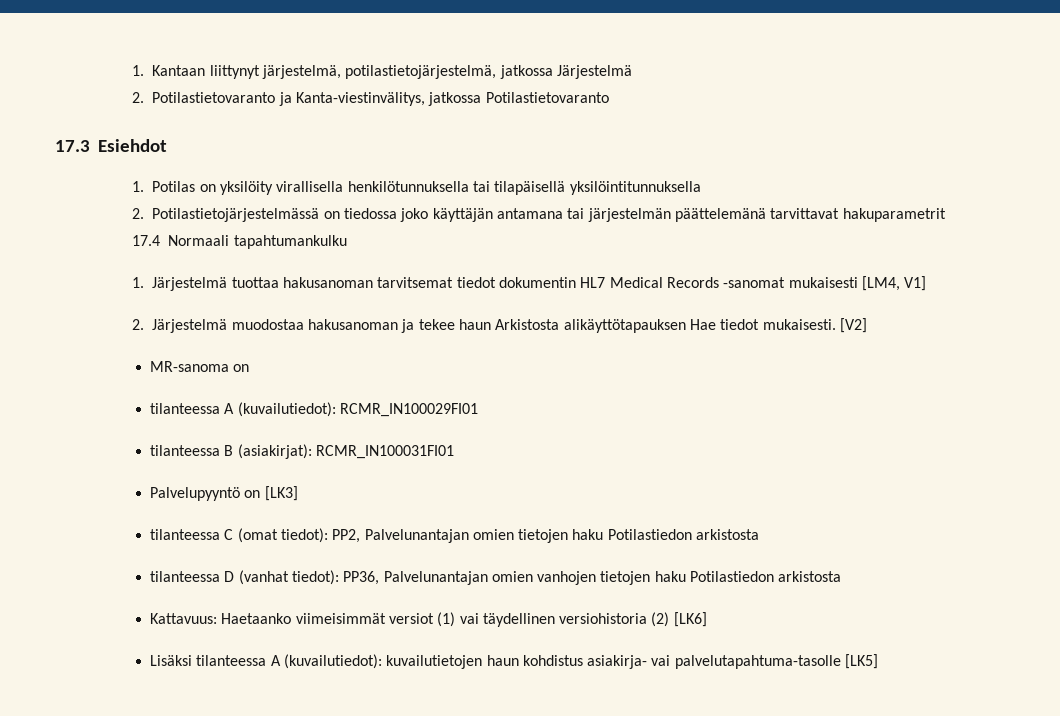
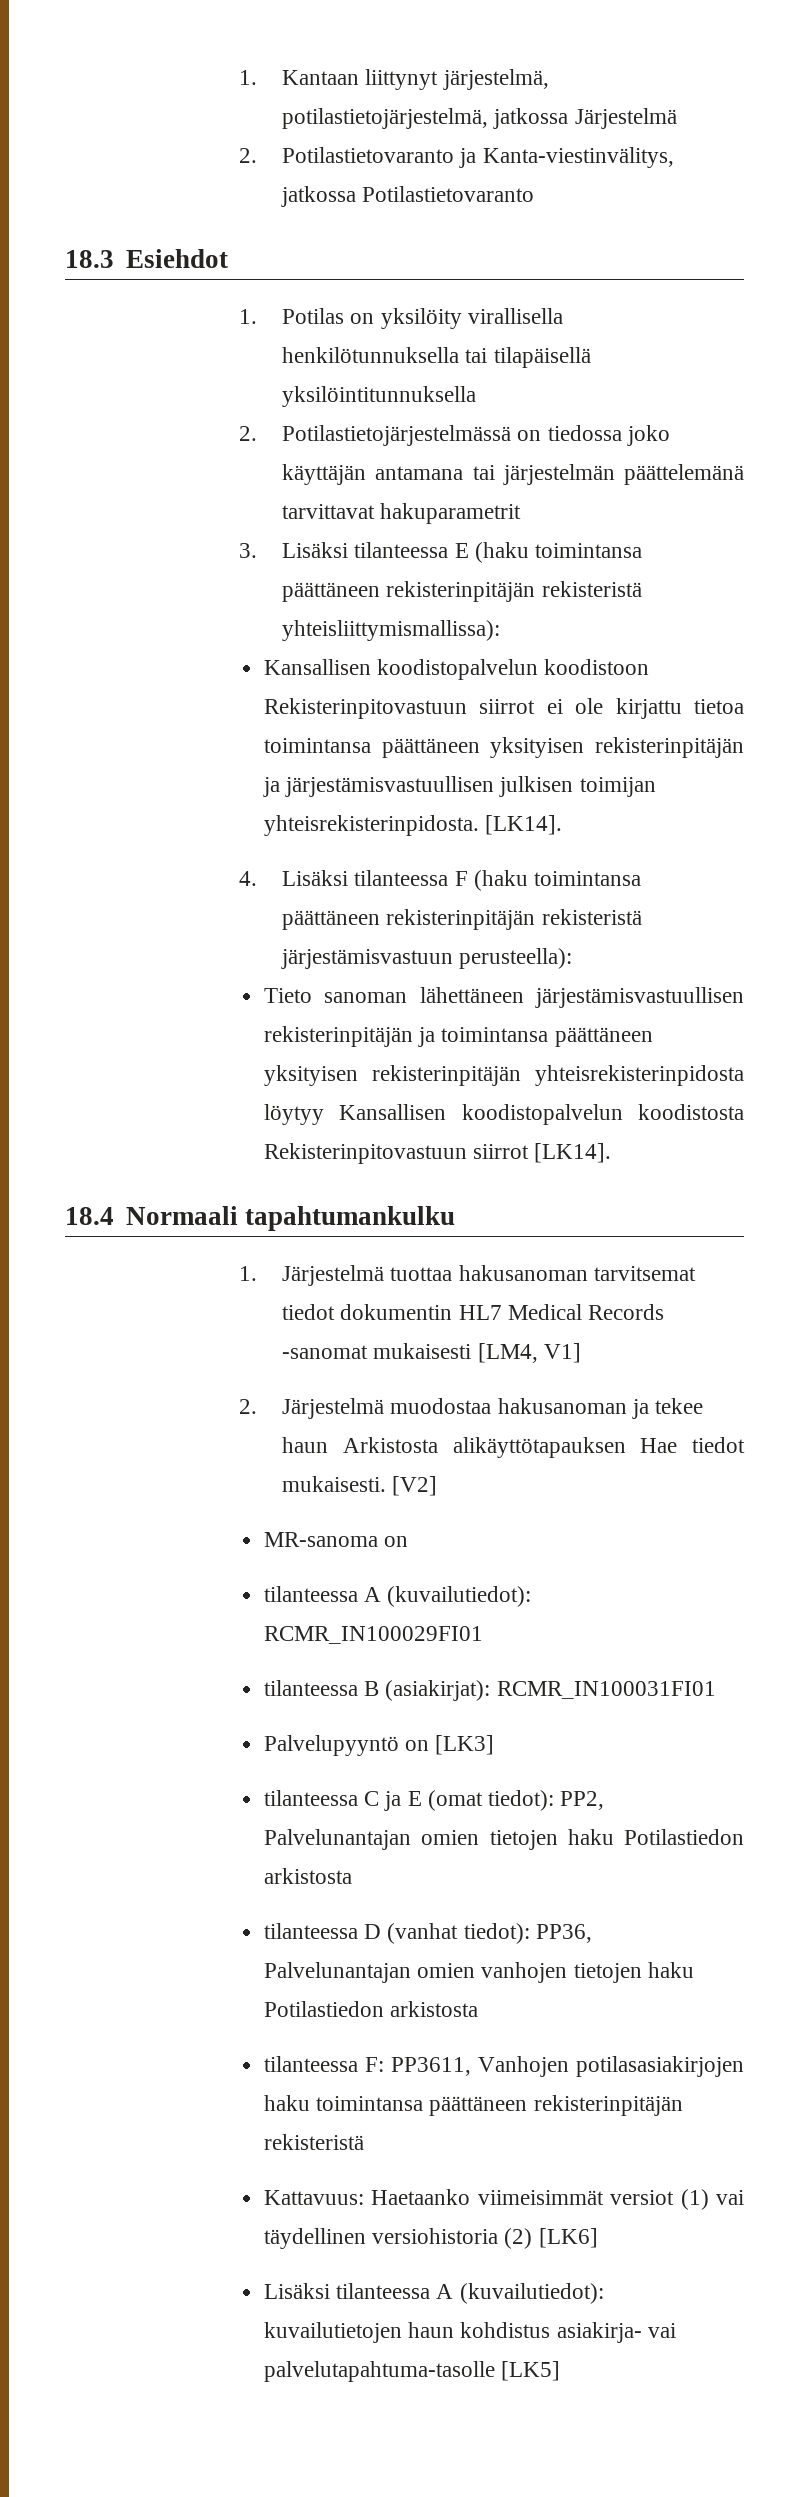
- 17.3 Esiehdot
+ 18.3 Esiehdot
- 17.4 Normaali tapahtumankulku
+ 3. Lisäksi tilanteessa E (haku toimintansa päättäneen rekisterinpitäjän rekisteristä yhteisliittymismallissa):
+ Kansallisen koodistopalvelun koodistoon Rekisterinpitovastuun siirrot ei ole kirjattu tietoa toimintansa päättäneen yksityisen rekisterinpitäjän ja järjestämisvastuullisen julkisen toimijan yhteisrekisterinpidosta. [LK14].
+ 4. Lisäksi tilanteessa F (haku toimintansa päättäneen rekisterinpitäjän rekisteristä järjestämisvastuun perusteella):
+ Tieto sanoman lähettäneen järjestämisvastuullisen rekisterinpitäjän ja toimintansa päättäneen yksityisen rekisterinpitäjän yhteisrekisterinpidosta löytyy Kansallisen koodistopalvelun koodistosta Rekisterinpitovastuun siirrot [LK14].
+ 18.4 Normaali tapahtumankulku
- tilanteessa C (omat tiedot): PP2, Palvelunantajan omien tietojen haku Potilastiedon arkistosta
+ tilanteessa C ja E (omat tiedot): PP2, Palvelunantajan omien tietojen haku Potilastiedon arkistosta
+ tilanteessa F: PP3611, Vanhojen potilasasiakirjojen haku toimintansa päättäneen rekisterinpitäjän rekisteristä

